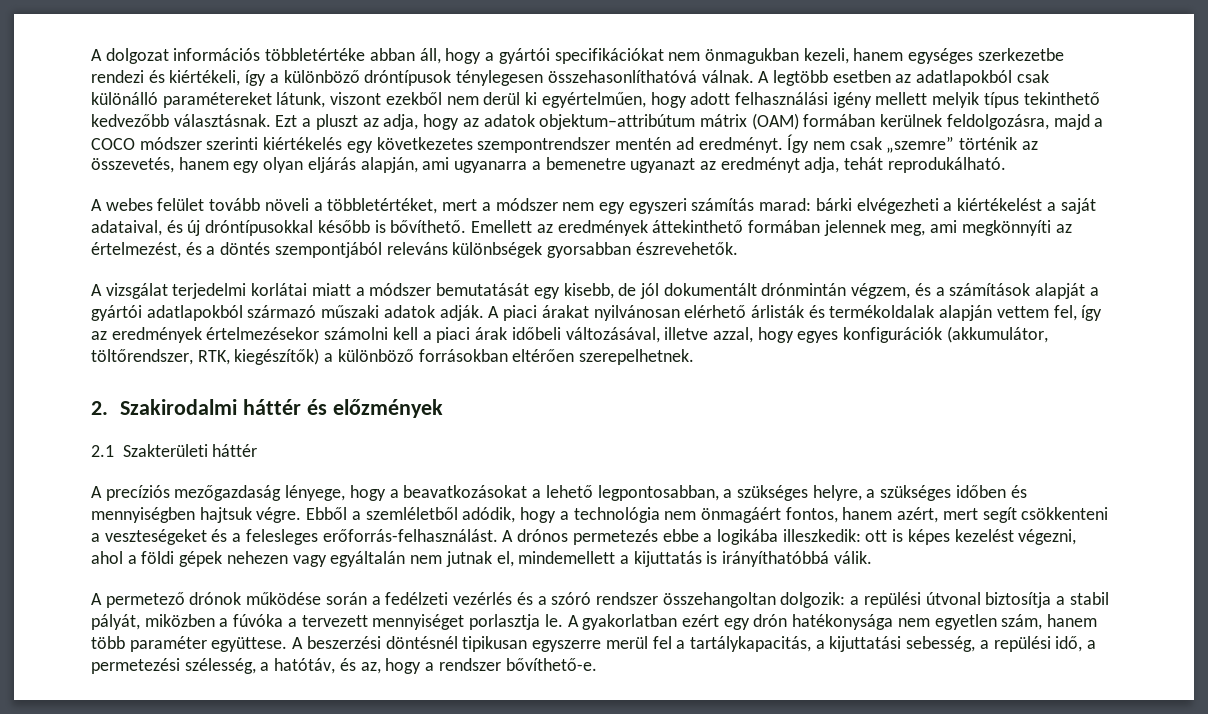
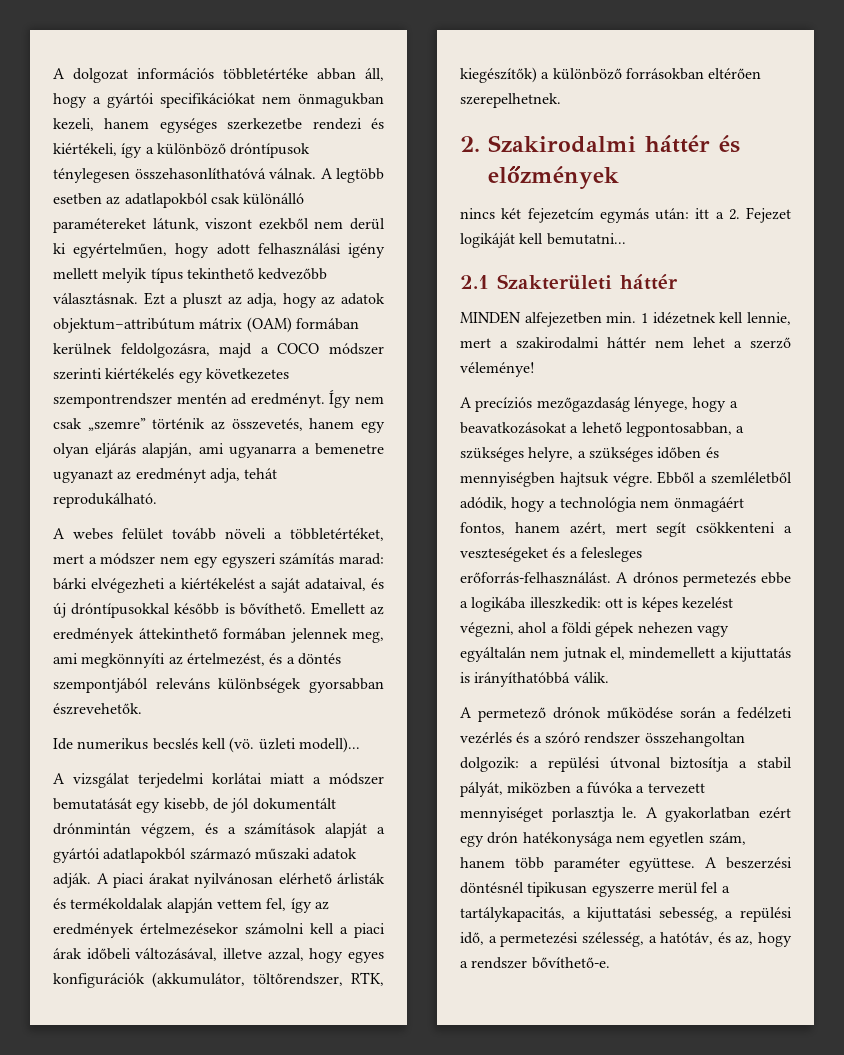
+ Ide numerikus becslés kell (vö. üzleti modell)...
+ nincs két fejezetcím egymás után: itt a 2. Fejezet logikáját kell bemutatni...
  2.1 Szakterületi háttér
+ MINDEN alfejezetben min. 1 idézetnek kell lennie, mert a szakirodalmi háttér nem lehet a szerző véleménye!

